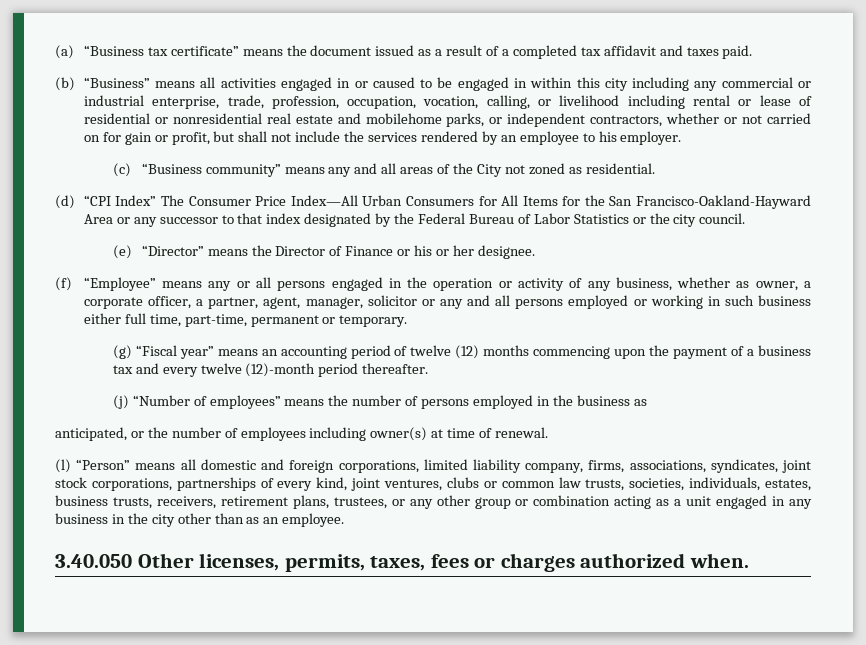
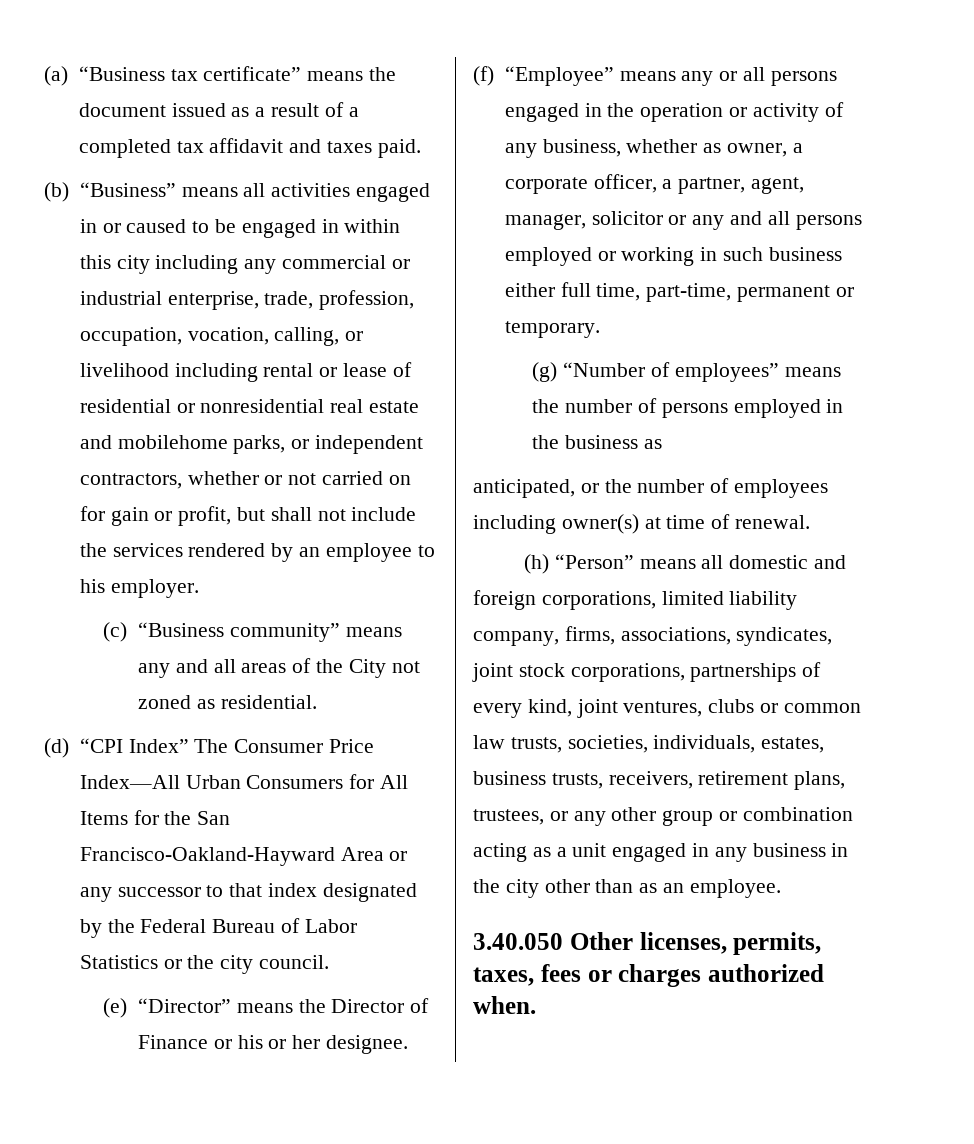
- (g) “Fiscal year” means an accounting period of twelve (12) months commencing upon the payment of a business tax and every twelve (12)-month period thereafter.
- (j) “Number of employees” means the number of persons employed in the business as
+ (g) “Number of employees” means the number of persons employed in the business as
- (l) “Person” means all domestic and foreign corporations, limited liability company, firms, associations, syndicates, joint stock corporations, partnerships of every kind, joint ventures, clubs or common law trusts, societies, individuals, estates, business trusts, receivers, retirement plans, trustees, or any other group or combination acting as a unit engaged in any business in the city other than as an employee.
+ (h) “Person” means all domestic and foreign corporations, limited liability company, firms, associations, syndicates, joint stock corporations, partnerships of every kind, joint ventures, clubs or common law trusts, societies, individuals, estates, business trusts, receivers, retirement plans, trustees, or any other group or combination acting as a unit engaged in any business in the city other than as an employee.

